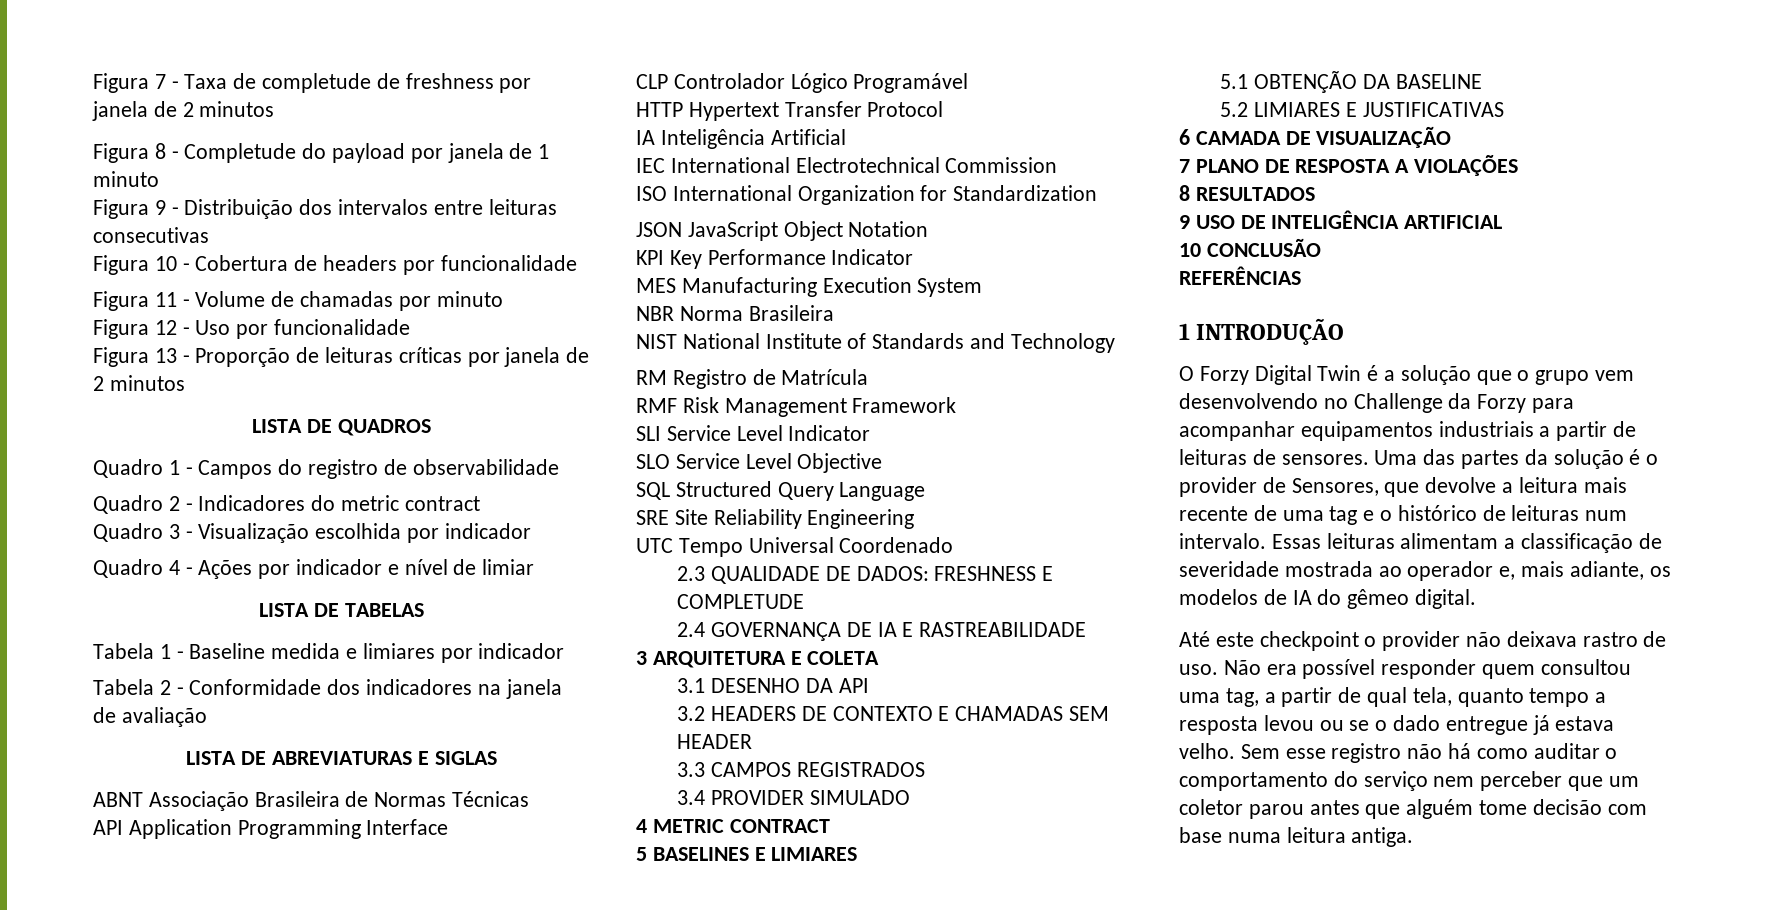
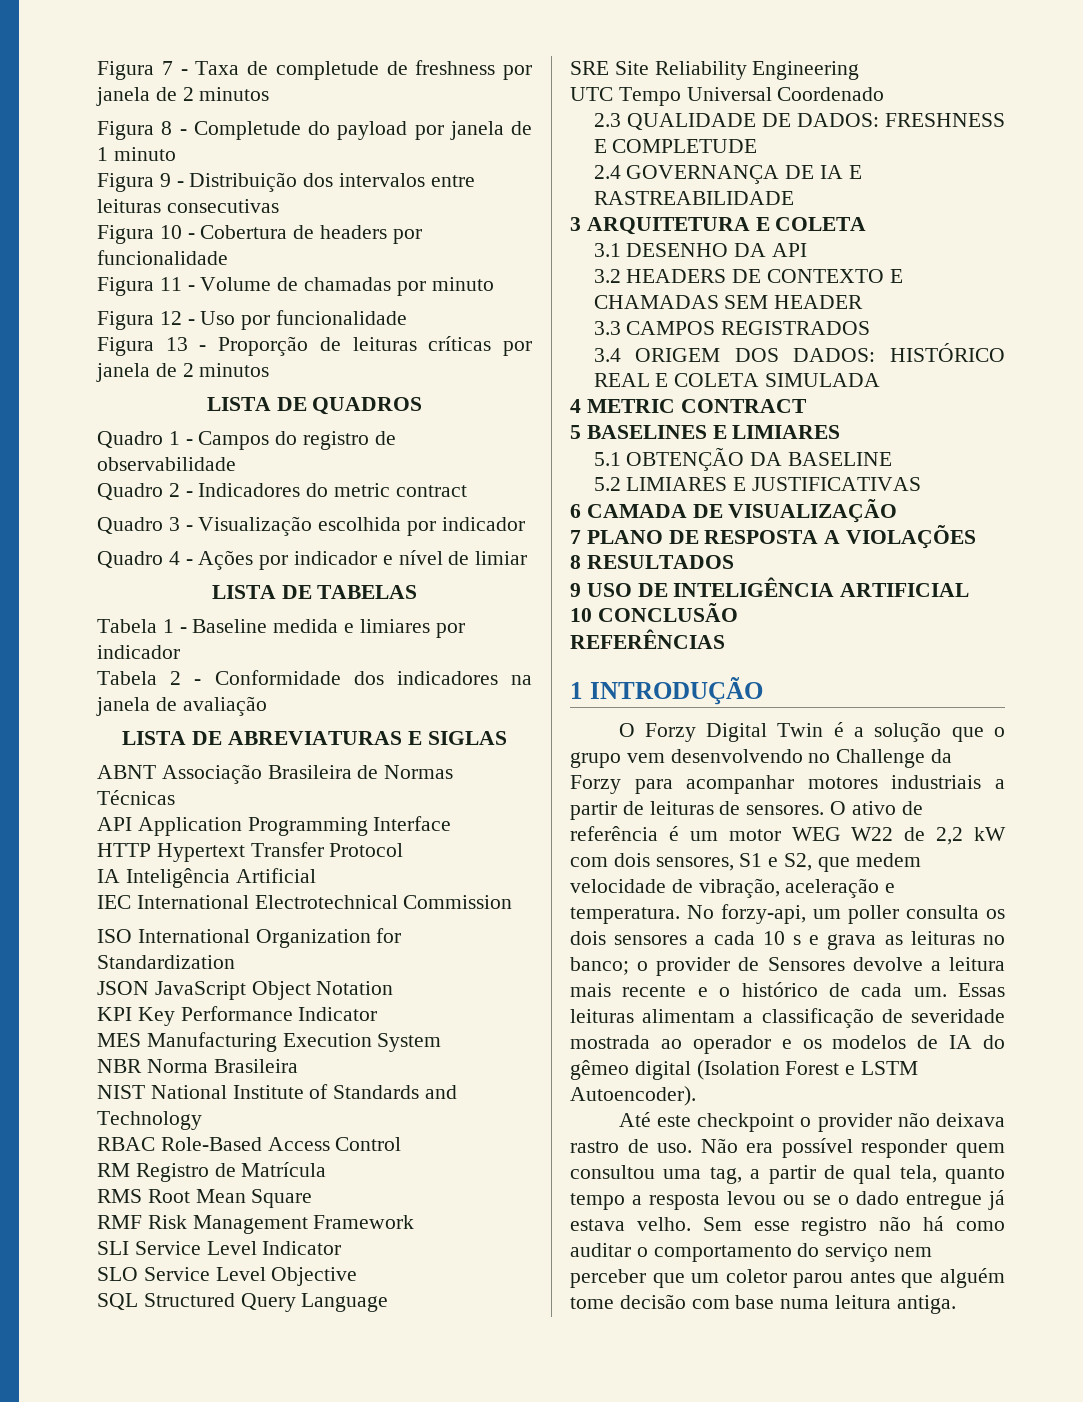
- CLP Controlador Lógico Programável
+ RBAC Role-Based Access Control
+ RMS Root Mean Square
- 3.4 PROVIDER SIMULADO
+ 3.4 ORIGEM DOS DADOS: HISTÓRICO REAL E COLETA SIMULADA
- O Forzy Digital Twin é a solução que o grupo vem desenvolvendo no Challenge da Forzy para acompanhar equipamentos industriais a partir de leituras de sensores.
+ O Forzy Digital Twin é a solução que o grupo vem desenvolvendo no Challenge da Forzy para acompanhar motores industriais a partir de leituras de sensores.
- Uma das partes da solução é o provider de Sensores, que devolve a leitura mais recente de uma tag e o histórico de leituras num intervalo.
+ O ativo de referência é um motor WEG W22 de 2,2 kW com dois sensores, S1 e S2, que medem velocidade de vibração, aceleração e temperatura. No forzy-api, um poller consulta os dois sensores a cada 10 s e grava as leituras no banco; o provider de Sensores devolve a leitura mais recente e o histórico de cada um.
- Essas leituras alimentam a classificação de severidade mostrada ao operador e, mais adiante, os modelos de IA do gêmeo digital.
+ Essas leituras alimentam a classificação de severidade mostrada ao operador e os modelos de IA do gêmeo digital (Isolation Forest e LSTM Autoencoder).

